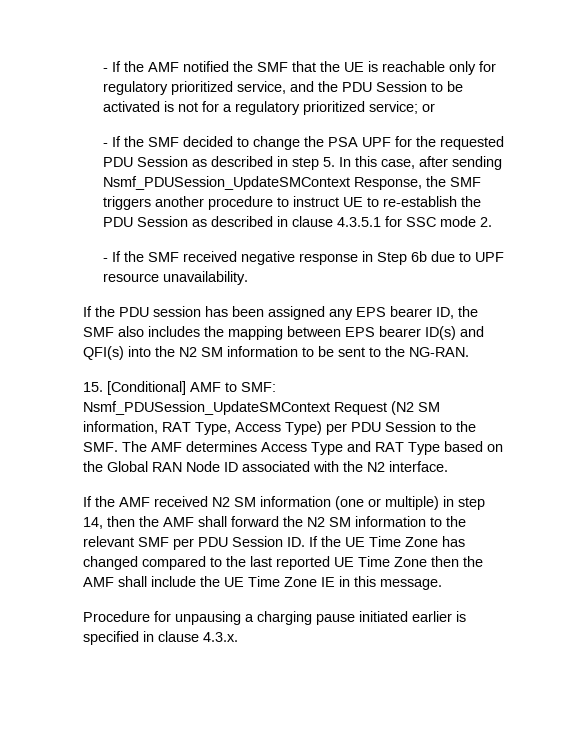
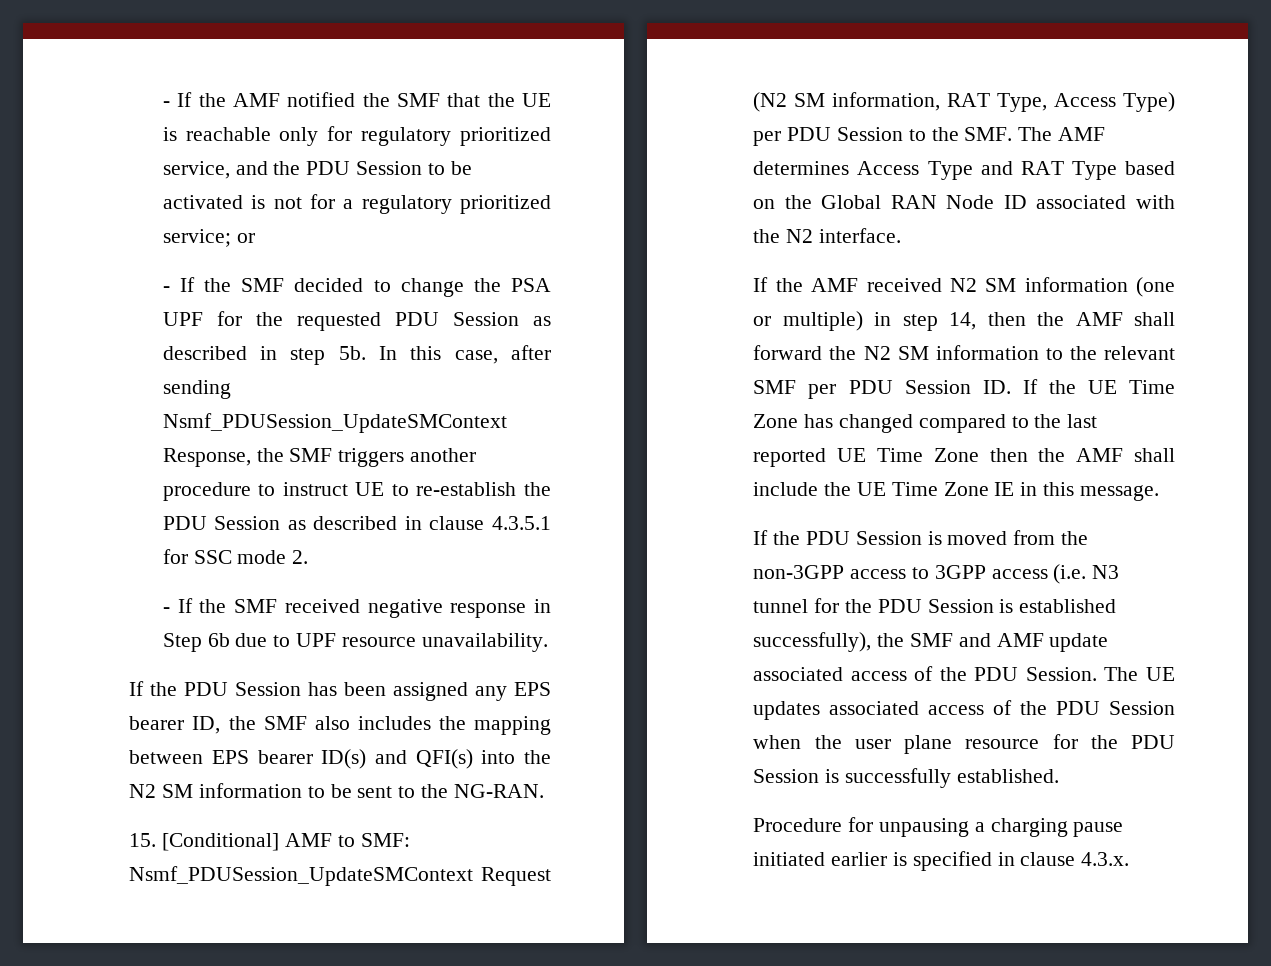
- - If the SMF decided to change the PSA UPF for the requested PDU Session as described in step 5. In this case, after sending Nsmf_PDUSession_UpdateSMContext Response, the SMF triggers another procedure to instruct UE to re-establish the PDU Session as described in clause 4.3.5.1 for SSC mode 2.
+ - If the SMF decided to change the PSA UPF for the requested PDU Session as described in step 5b. In this case, after sending Nsmf_PDUSession_UpdateSMContext Response, the SMF triggers another procedure to instruct UE to re-establish the PDU Session as described in clause 4.3.5.1 for SSC mode 2.
- If the PDU session has been assigned any EPS bearer ID, the SMF also includes the mapping between EPS bearer ID(s) and QFI(s) into the N2 SM information to be sent to the NG-RAN.
+ If the PDU Session has been assigned any EPS bearer ID, the SMF also includes the mapping between EPS bearer ID(s) and QFI(s) into the N2 SM information to be sent to the NG-RAN.
+ If the PDU Session is moved from the non-3GPP access to 3GPP access (i.e. N3 tunnel for the PDU Session is established successfully), the SMF and AMF update associated access of the PDU Session. The UE updates associated access of the PDU Session when the user plane resource for the PDU Session is successfully established.

